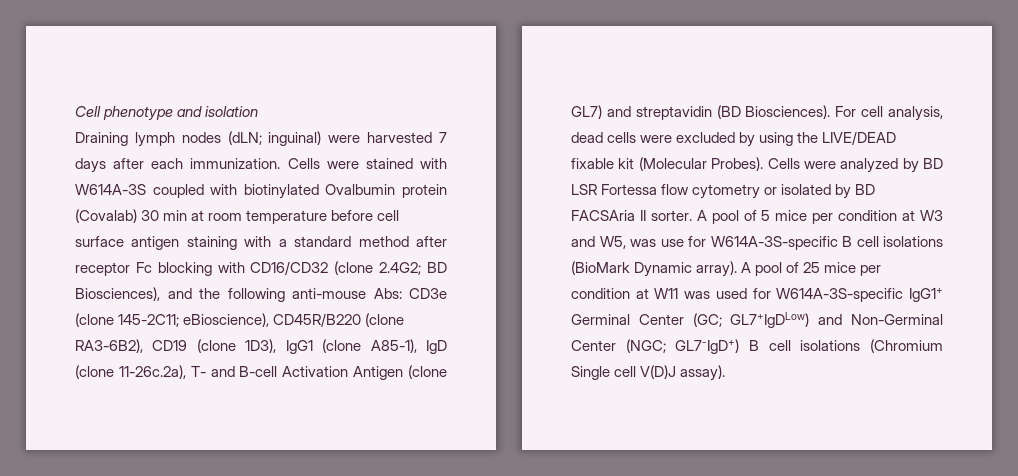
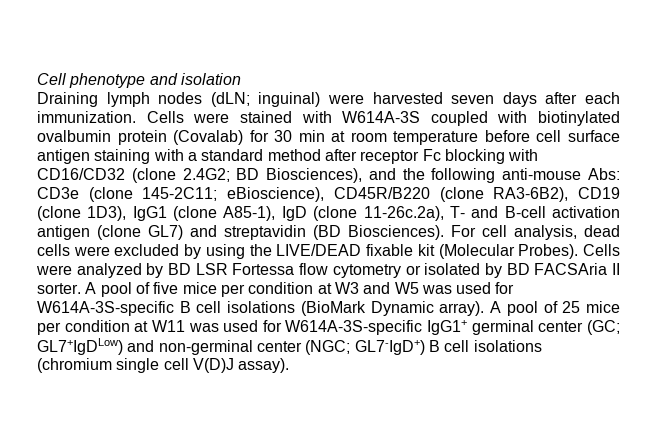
- Draining lymph nodes (dLN; inguinal) were harvested 7 days after each immunization.
+ Draining lymph nodes (dLN; inguinal) were harvested seven days after each immunization.
- Cells were stained with W614A-3S coupled with biotinylated Ovalbumin protein (Covalab) 30 min at room temperature before cell surface antigen staining with a standard method after receptor Fc blocking with CD16/CD32 (clone 2.4G2;
+ Cells were stained with W614A-3S coupled with biotinylated ovalbumin protein (Covalab) for 30 min at room temperature before cell surface antigen staining with a standard method after receptor Fc blocking with CD16/CD32 (clone 2.4G2;
- eBioscience), CD45R/B220 (clone RA3-6B2), CD19 (clone 1D3), IgG1 (clone A85-1), IgD (clone 11-26c.2a), T- and B-cell Activation Antigen (clone GL7) and streptavidin (BD Biosciences).
+ eBioscience), CD45R/B220 (clone RA3-6B2), CD19 (clone 1D3), IgG1 (clone A85-1), IgD (clone 11-26c.2a), T- and B-cell activation antigen (clone GL7) and streptavidin (BD Biosciences).
- A pool of 5 mice per condition at W3 and W5, was use for W614A-3S-specific B cell isolations (BioMark Dynamic array).
+ A pool of five mice per condition at W3 and W5 was used for W614A-3S-specific B cell isolations (BioMark Dynamic array).
- A pool of 25 mice per condition at W11 was used for W614A-3S-specific IgG1+ Germinal Center (GC; GL7+IgDLow) and Non-Germinal Center (NGC; GL7-IgD+) B cell isolations (Chromium Single cell V(D)J assay).
+ A pool of 25 mice per condition at W11 was used for W614A-3S-specific IgG1+ germinal center (GC; GL7+IgDLow) and non-germinal center (NGC; GL7-IgD+) B cell isolations (chromium single cell V(D)J assay).

